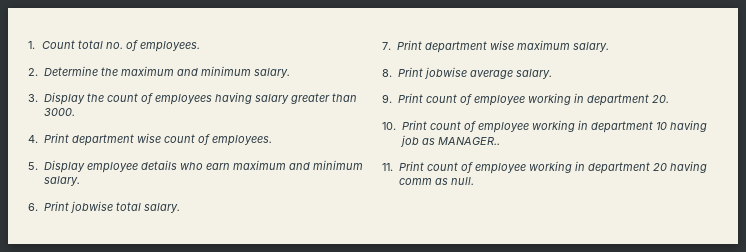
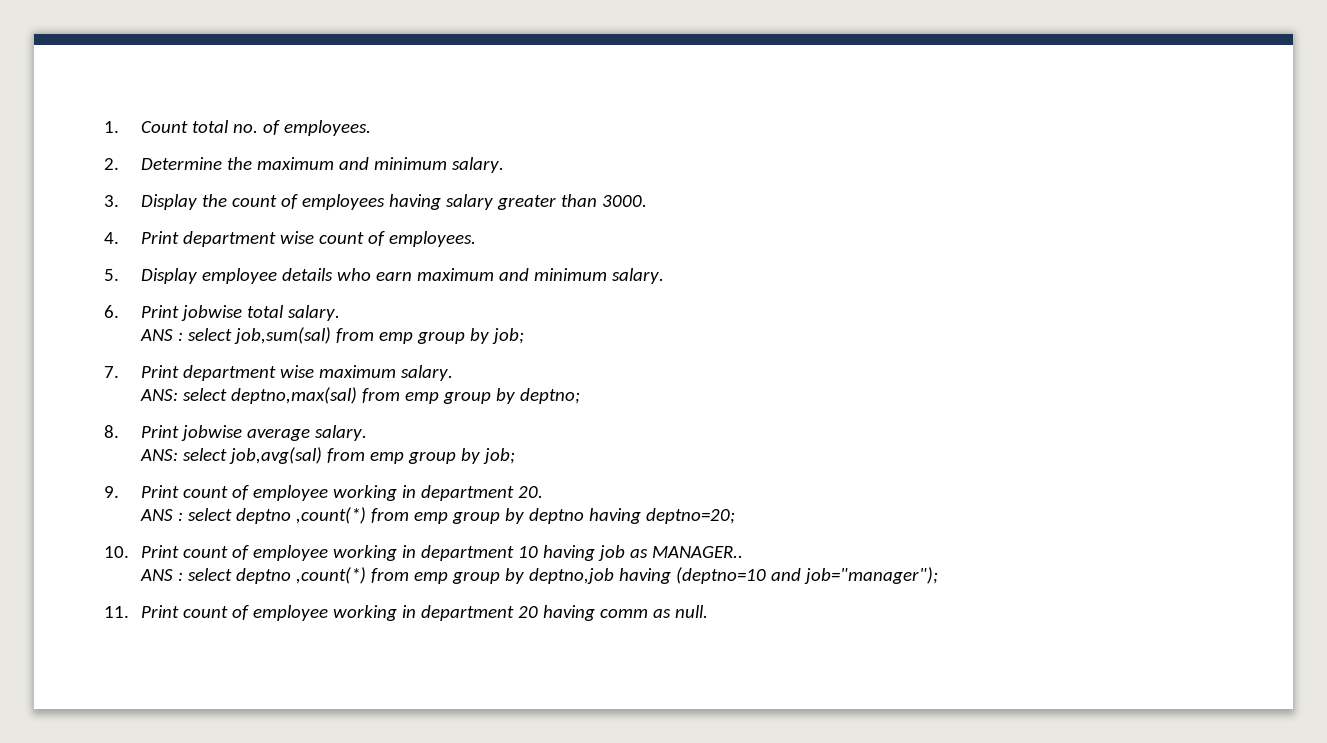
+ ANS : select job,sum(sal) from emp group by job;
+ ANS: select deptno,max(sal) from emp group by deptno;
+ ANS: select job,avg(sal) from emp group by job;
+ ANS : select deptno ,count(*) from emp group by deptno having deptno=20;
+ ANS : select deptno ,count(*) from emp group by deptno,job having (deptno=10 and job="manager");

